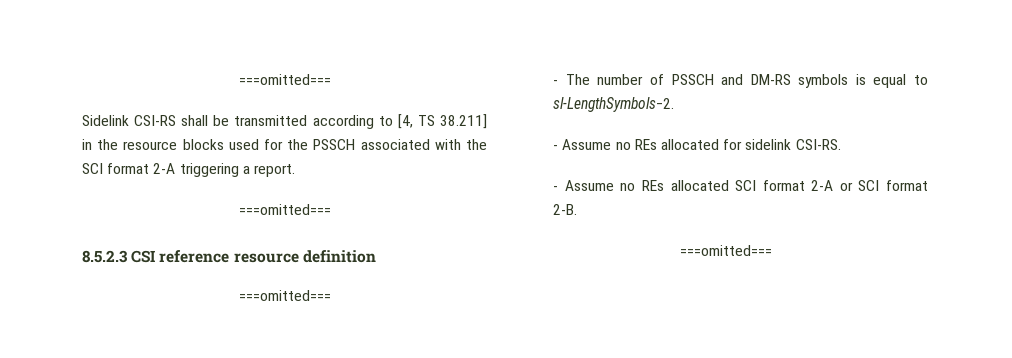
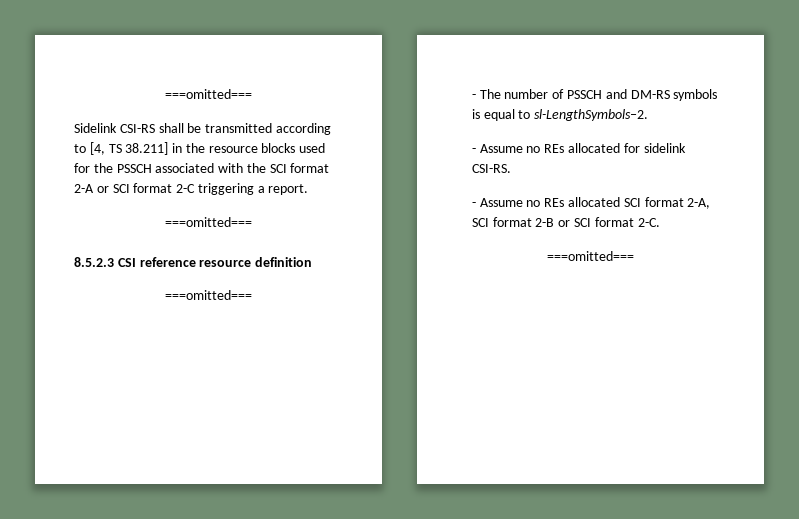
- Sidelink CSI-RS shall be transmitted according to [4, TS 38.211] in the resource blocks used for the PSSCH associated with the SCI format 2-A triggering a report.
+ Sidelink CSI-RS shall be transmitted according to [4, TS 38.211] in the resource blocks used for the PSSCH associated with the SCI format 2-A or SCI format 2-C triggering a report.
- - Assume no REs allocated SCI format 2-A or SCI format 2-B.
+ - Assume no REs allocated SCI format 2-A, SCI format 2-B or SCI format 2-C.

